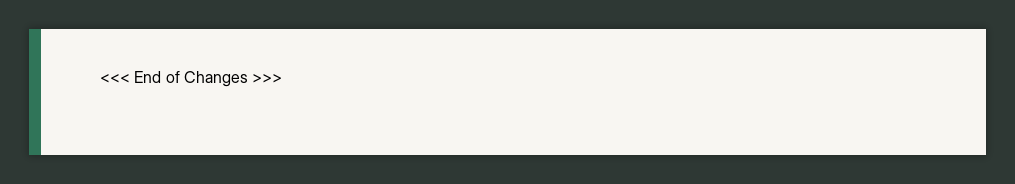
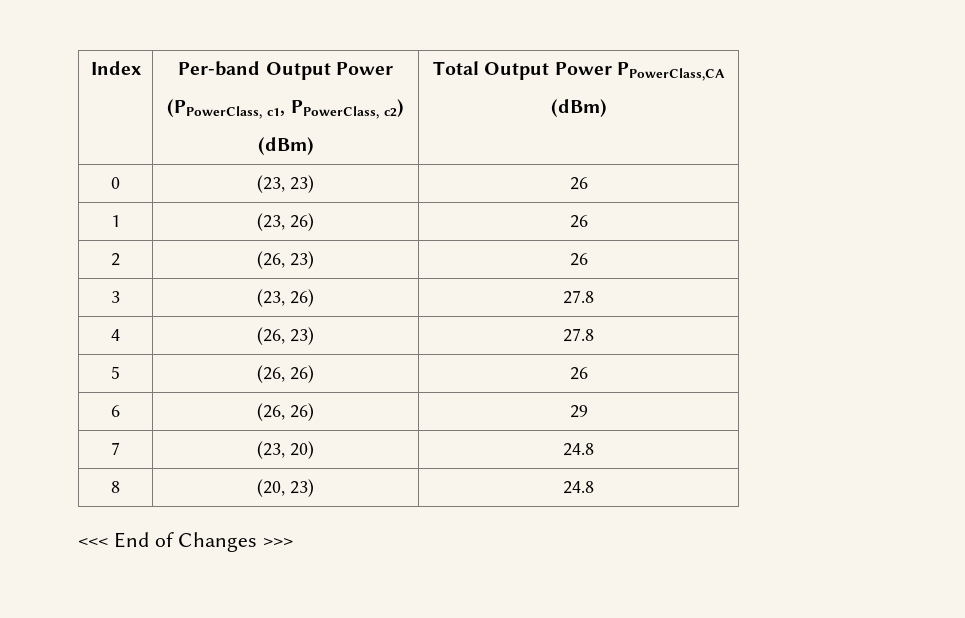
+ Index | Per-band Output Power
+ (PPowerClass, c1, PPowerClass, c2)
+ (dBm) | Total Output Power PPowerClass,CA
+ (dBm)
+ 0 | (23, 23) | 26
+ 1 | (23, 26) | 26
+ 2 | (26, 23) | 26
+ 3 | (23, 26) | 27.8
+ 4 | (26, 23) | 27.8
+ 5 | (26, 26) | 26
+ 6 | (26, 26) | 29
+ 7 | (23, 20) | 24.8
+ 8 | (20, 23) | 24.8

